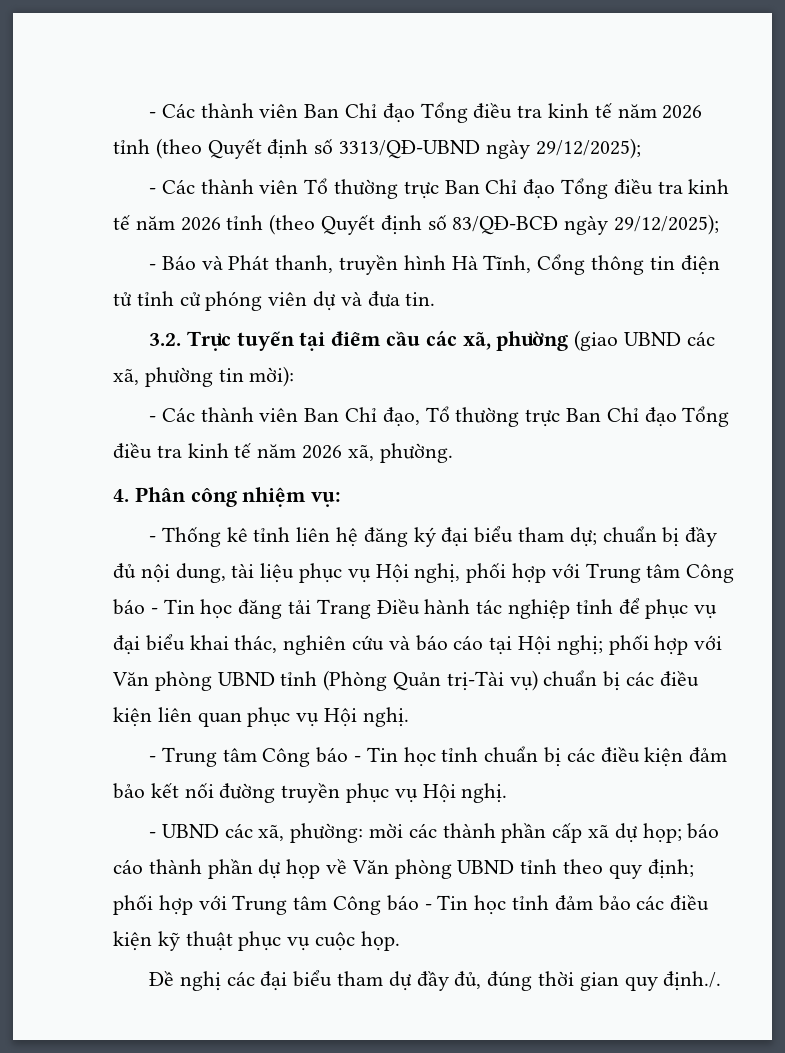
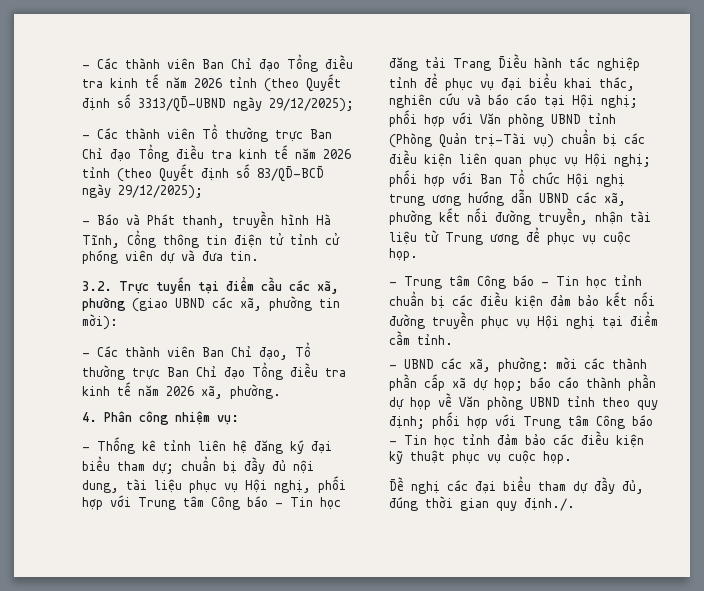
- phối hợp với Văn phòng UBND tỉnh (Phòng Quản trị-Tài vụ) chuẩn bị các điều kiện liên quan phục vụ Hội nghị.
+ phối hợp với Văn phòng UBND tỉnh (Phòng Quản trị-Tài vụ) chuẩn bị các điều kiện liên quan phục vụ Hội nghị; phối hợp với Ban Tổ chức Hội nghị trung ương hướng dẫn UBND các xã, phường kết nối đường truyền, nhận tài liệu từ Trung ương để phục vụ cuộc họp.
- - Trung tâm Công báo - Tin học tỉnh chuẩn bị các điều kiện đảm bảo kết nối đường truyền phục vụ Hội nghị.
+ - Trung tâm Công báo - Tin học tỉnh chuẩn bị các điều kiện đảm bảo kết nối đường truyền phục vụ Hội nghị tại điểm cầm tỉnh.

